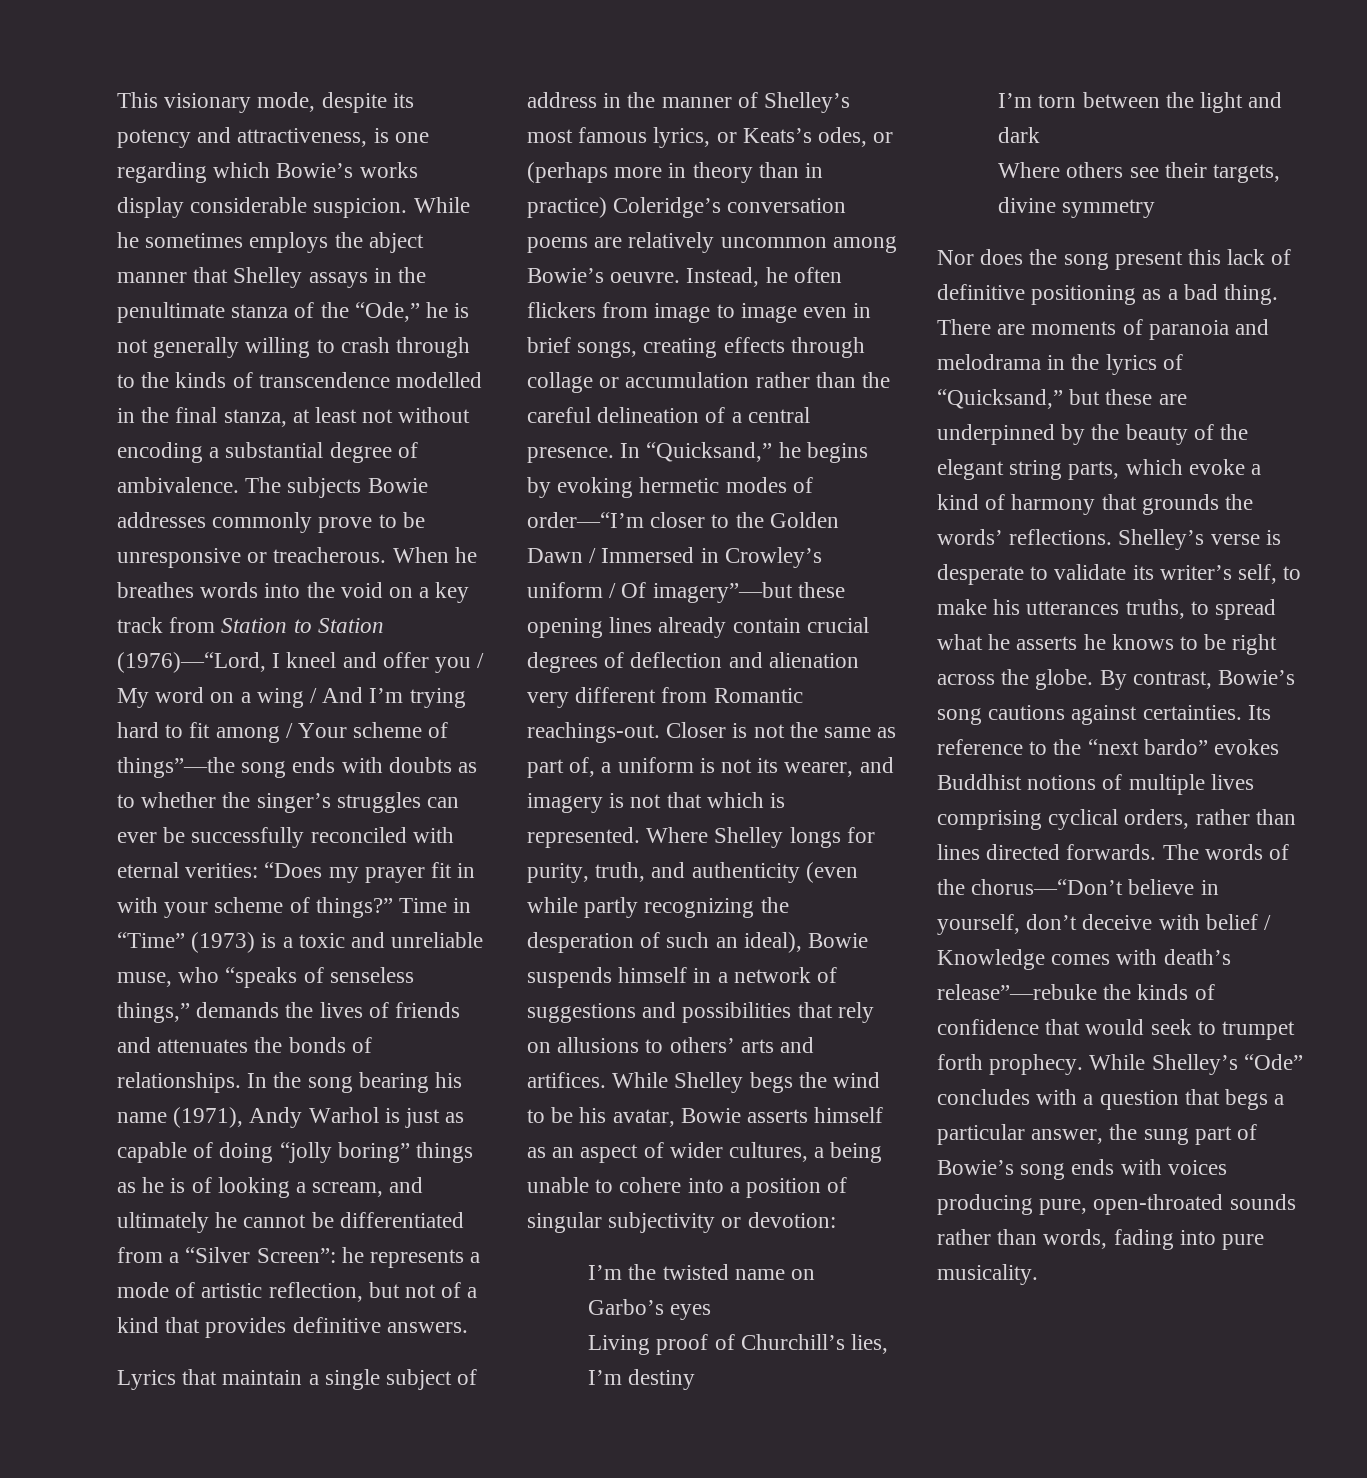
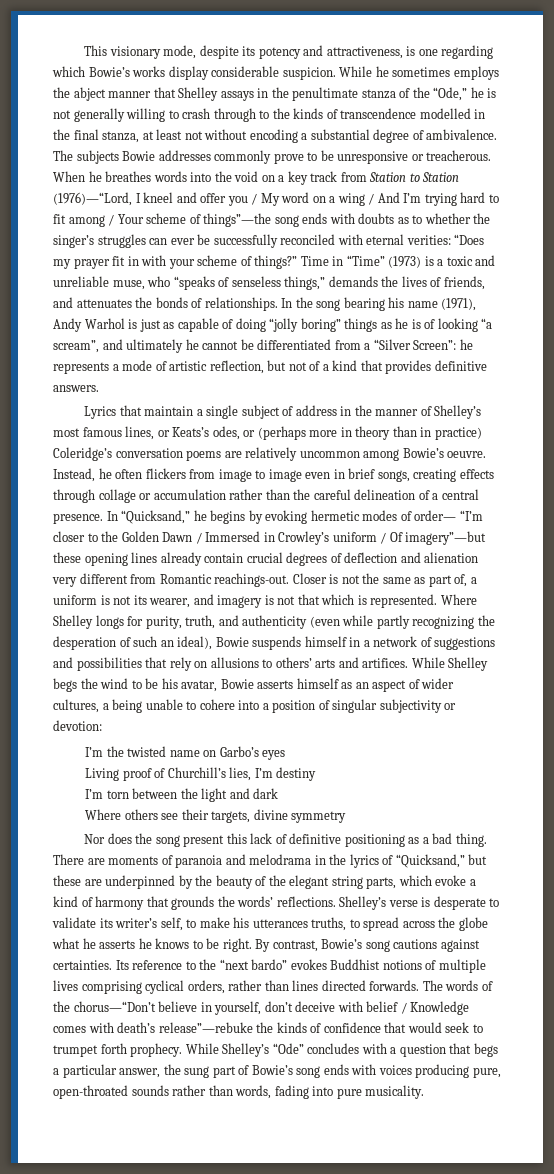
- Time in “Time” (1973) is a toxic and unreliable muse, who “speaks of senseless things,” demands the lives of friends and attenuates the bonds of relationships.
+ Time in “Time” (1973) is a toxic and unreliable muse, who “speaks of senseless things,” demands the lives of friends, and attenuates the bonds of relationships.
- In the song bearing his name (1971), Andy Warhol is just as capable of doing “jolly boring” things as he is of looking a scream, and ultimately he cannot be differentiated from a “Silver Screen”: he represents a mode of artistic reflection, but not of a kind that provides definitive answers.
+ In the song bearing his name (1971), Andy Warhol is just as capable of doing “jolly boring” things as he is of looking “a scream”, and ultimately he cannot be differentiated from a “Silver Screen”: he represents a mode of artistic reflection, but not of a kind that provides definitive answers.
- Lyrics that maintain a single subject of address in the manner of Shelley’s most famous lyrics, or Keats’s odes, or (perhaps more in theory than in practice) Coleridge’s conversation poems are relatively uncommon among Bowie’s oeuvre.
+ Lyrics that maintain a single subject of address in the manner of Shelley’s most famous lines, or Keats’s odes, or (perhaps more in theory than in practice) Coleridge’s conversation poems are relatively uncommon among Bowie’s oeuvre.
- In “Quicksand,” he begins by evoking hermetic modes of order—“I’m closer to the Golden Dawn / Immersed in Crowley’s uniform / Of imagery”—but these opening lines already contain crucial degrees of deflection and alienation very different from Romantic reachings-out.
+ In “Quicksand,” he begins by evoking hermetic modes of order— “I’m closer to the Golden Dawn / Immersed in Crowley’s uniform / Of imagery”—but these opening lines already contain crucial degrees of deflection and alienation very different from Romantic reachings-out.
- Shelley’s verse is desperate to validate its writer’s self, to make his utterances truths, to spread what he asserts he knows to be right across the globe.
+ Shelley’s verse is desperate to validate its writer’s self, to make his utterances truths, to spread across the globe what he asserts he knows to be right.

